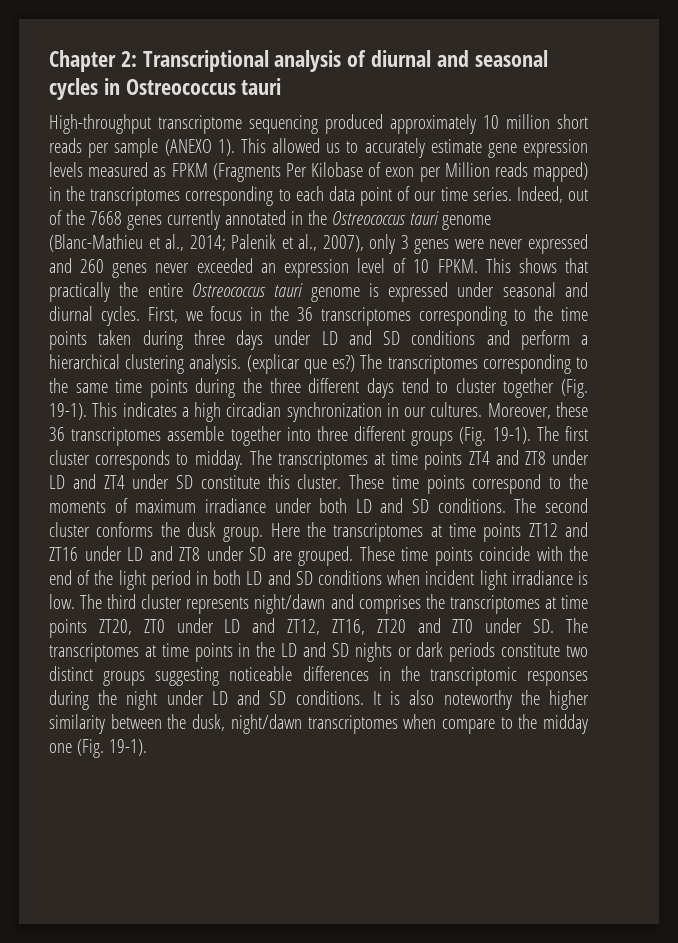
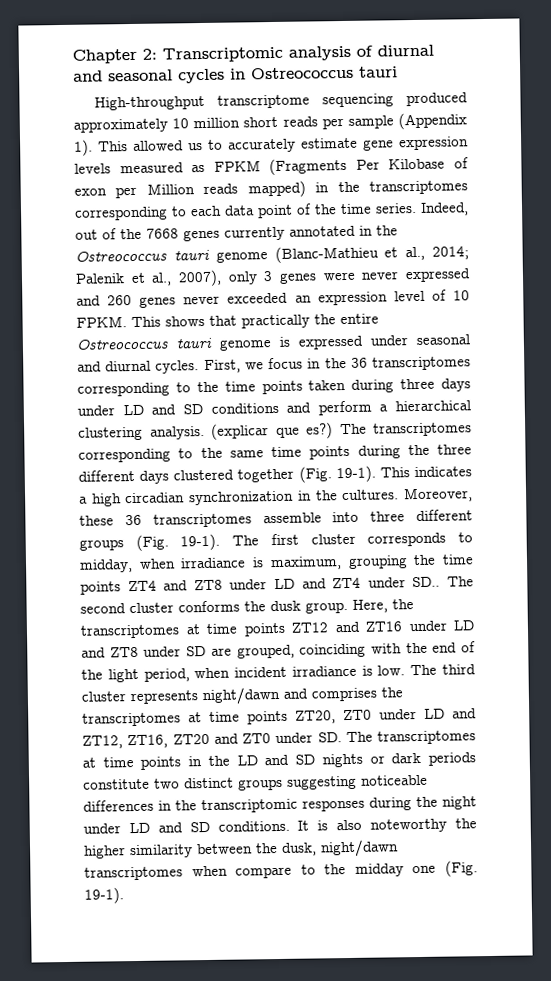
- Chapter 2: Transcriptional analysis of diurnal and seasonal cycles in Ostreococcus tauri
+ Chapter 2: Transcriptomic analysis of diurnal and seasonal cycles in Ostreococcus tauri
- High-throughput transcriptome sequencing produced approximately 10 million short reads per sample (ANEXO 1).
+ High-throughput transcriptome sequencing produced approximately 10 million short reads per sample (Appendix 1).
- This allowed us to accurately estimate gene expression levels measured as FPKM (Fragments Per Kilobase of exon per Million reads mapped) in the transcriptomes corresponding to each data point of our time series.
+ This allowed us to accurately estimate gene expression levels measured as FPKM (Fragments Per Kilobase of exon per Million reads mapped) in the transcriptomes corresponding to each data point of the time series.
- The transcriptomes corresponding to the same time points during the three different days tend to cluster together (Fig. 19-1).
+ The transcriptomes corresponding to the same time points during the three different days clustered together (Fig. 19-1).
- This indicates a high circadian synchronization in our cultures.
+ This indicates a high circadian synchronization in the cultures.
- Moreover, these 36 transcriptomes assemble together into three different groups (Fig. 19-1).
+ Moreover, these 36 transcriptomes assemble into three different groups (Fig. 19-1).
- The first cluster corresponds to midday. The transcriptomes at time points ZT4 and ZT8 under LD and ZT4 under SD constitute this cluster. These time points correspond to the moments of maximum irradiance under both LD and SD conditions.
+ The first cluster corresponds to midday, when irradiance is maximum, grouping the time points ZT4 and ZT8 under LD and ZT4 under SD..
- Here the transcriptomes at time points ZT12 and ZT16 under LD and ZT8 under SD are grouped. These time points coincide with the end of the light period in both LD and SD conditions when incident light irradiance is low.
+ Here, the transcriptomes at time points ZT12 and ZT16 under LD and ZT8 under SD are grouped, coinciding with the end of the light period, when incident irradiance is low.

